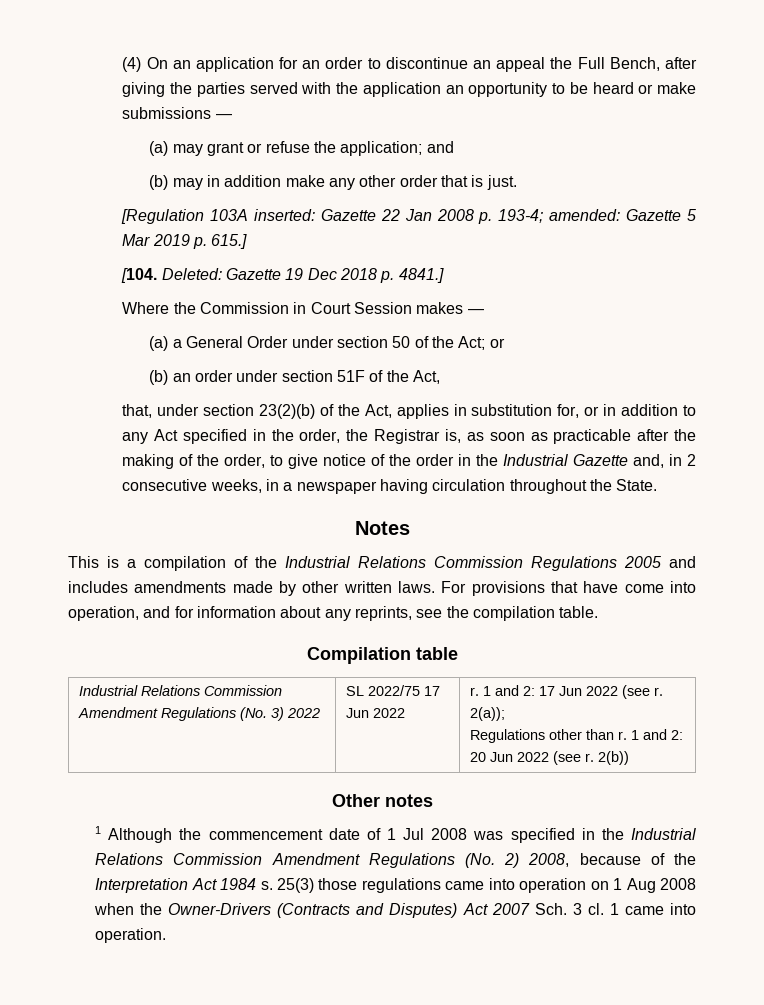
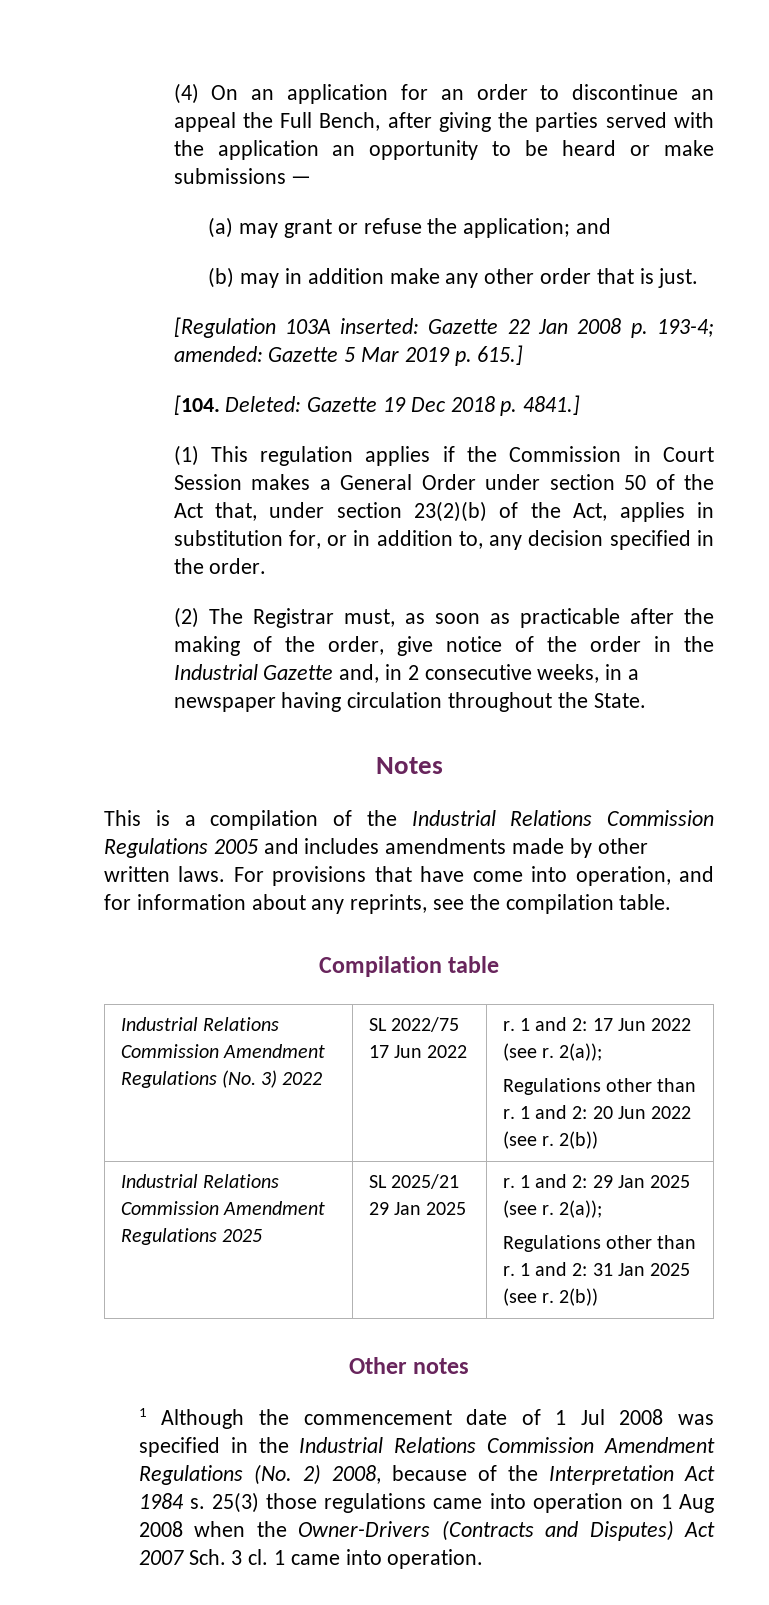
- Where the Commission in Court Session makes —
- (a) a General Order under section 50 of the Act; or
- (b) an order under section 51F of the Act,
- that, under section 23(2)(b) of the Act, applies in substitution for, or in addition to any Act specified in the order, the Registrar is, as soon as practicable after the making of the order, to give notice of the order in the Industrial Gazette and, in 2 consecutive weeks, in a newspaper having circulation throughout the State.
+ (1) This regulation applies if the Commission in Court Session makes a General Order under section 50 of the Act that, under section 23(2)(b) of the Act, applies in substitution for, or in addition to, any decision specified in the order.
+ (2) The Registrar must, as soon as practicable after the making of the order, give notice of the order in the Industrial Gazette and, in 2 consecutive weeks, in a newspaper having circulation throughout the State.
+ Industrial Relations Commission Amendment Regulations 2025 | SL 2025/21 29 Jan 2025 | r. 1 and 2: 29 Jan 2025 (see r. 2(a));
+ Regulations other than r. 1 and 2: 31 Jan 2025 (see r. 2(b))

